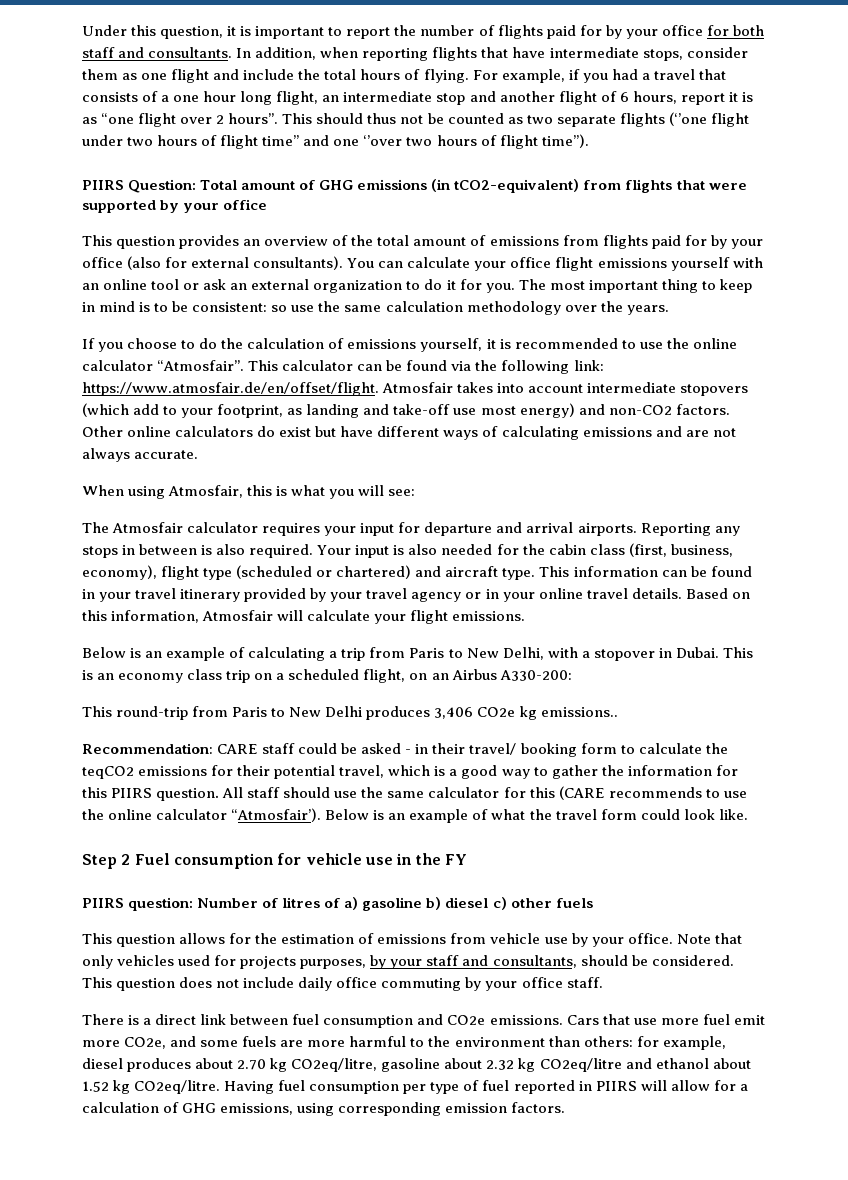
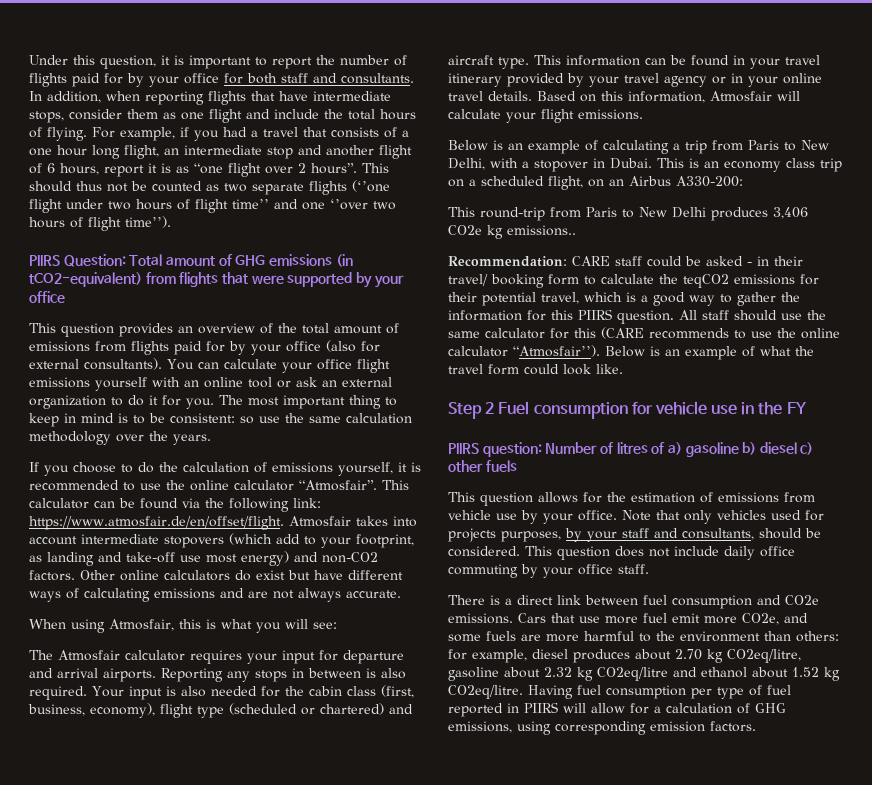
- All staff should use the same calculator for this (CARE recommends to use the online calculator “Atmosfair’).
+ All staff should use the same calculator for this (CARE recommends to use the online calculator “Atmosfair’’).

